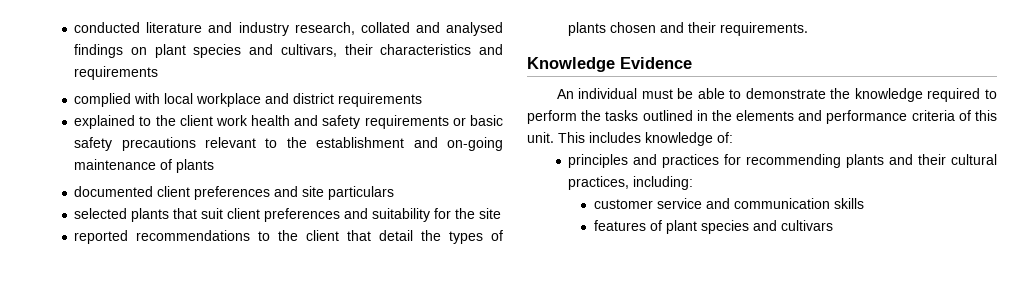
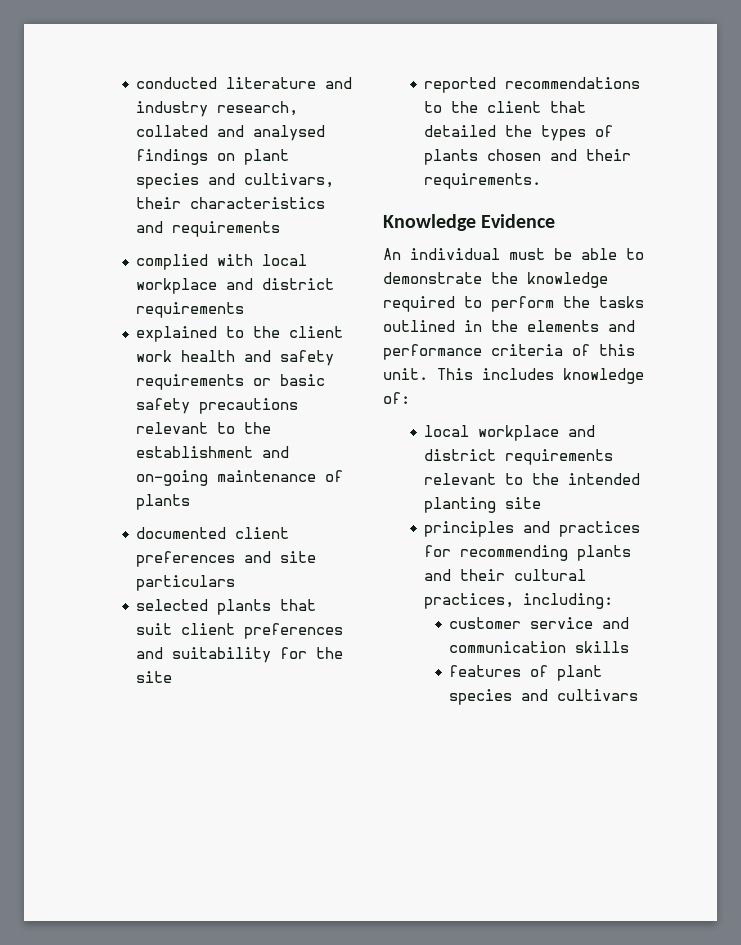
- reported recommendations to the client that detail the types of plants chosen and their requirements.
+ reported recommendations to the client that detailed the types of plants chosen and their requirements.
+ local workplace and district requirements relevant to the intended planting site

